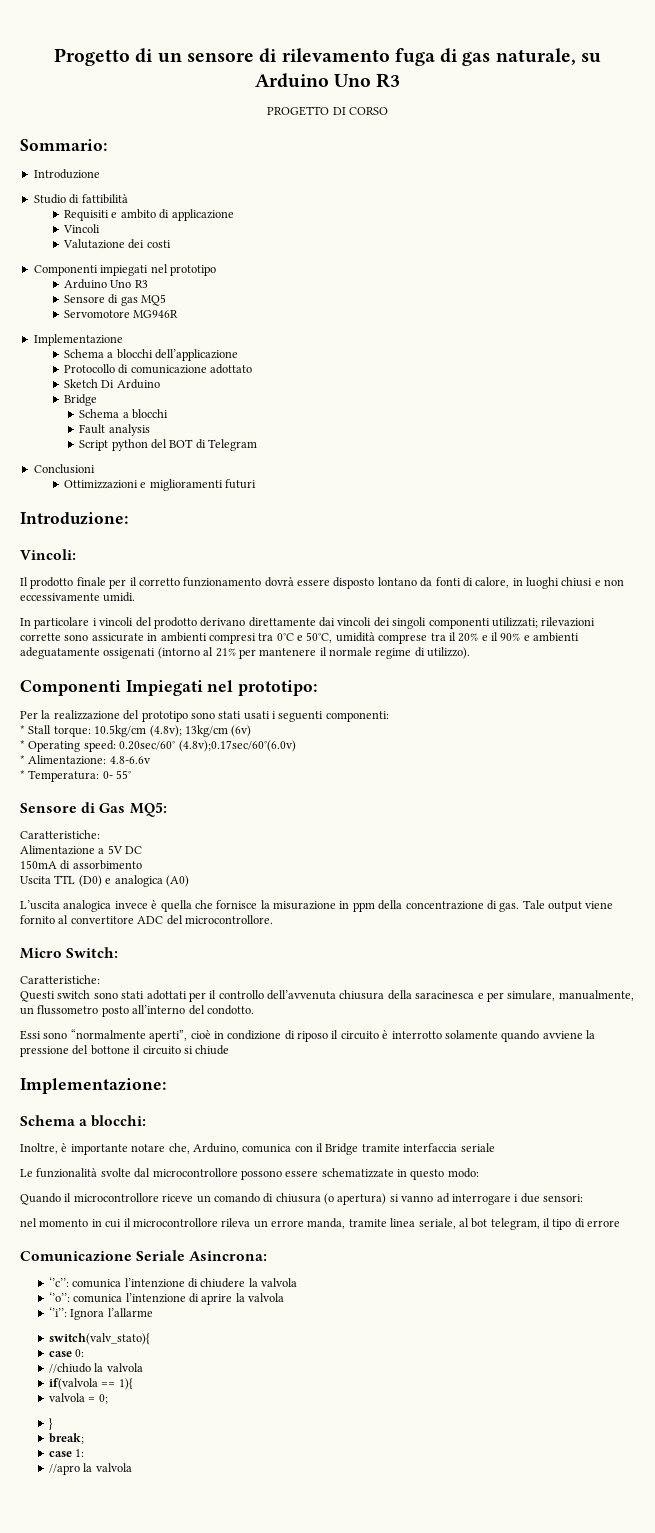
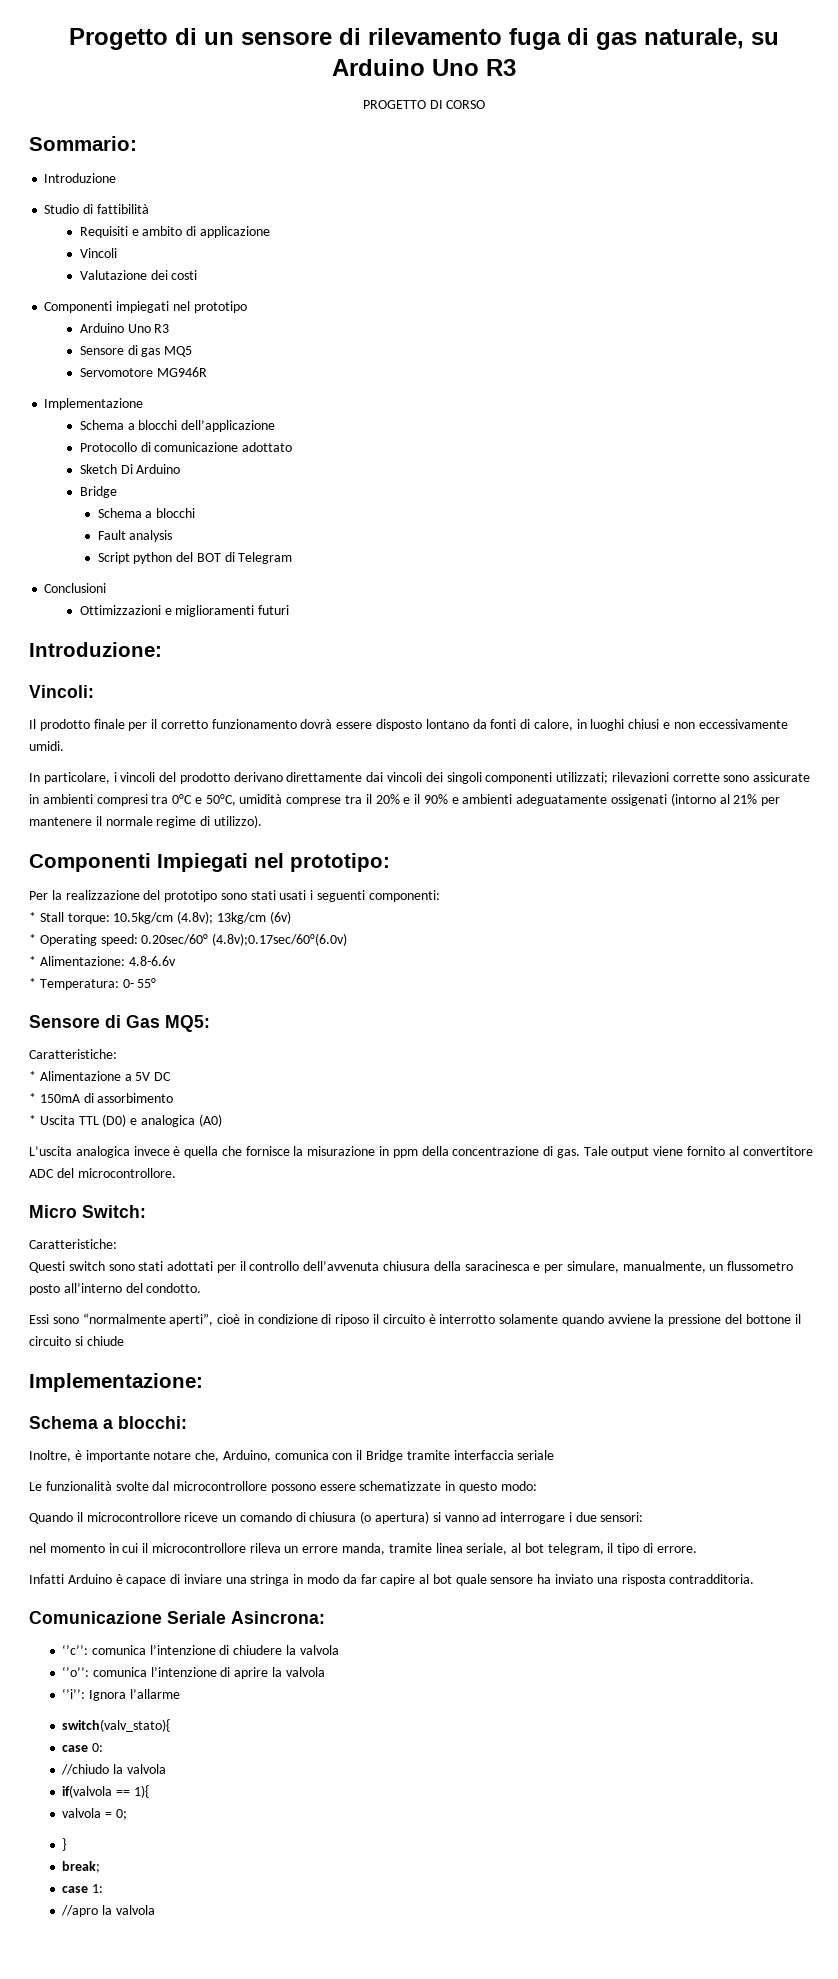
- In particolare i vincoli del prodotto derivano direttamente dai vincoli dei singoli componenti utilizzati; rilevazioni corrette sono assicurate in ambienti compresi tra 0°C e 50°C, umidità comprese tra il 20% e il 90% e ambienti adeguatamente ossigenati (intorno al 21% per mantenere il normale regime di utilizzo).
+ In particolare, i vincoli del prodotto derivano direttamente dai vincoli dei singoli componenti utilizzati; rilevazioni corrette sono assicurate in ambienti compresi tra 0°C e 50°C, umidità comprese tra il 20% e il 90% e ambienti adeguatamente ossigenati (intorno al 21% per mantenere il normale regime di utilizzo).
- Alimentazione a 5V DC
+ * Alimentazione a 5V DC
- 150mA di assorbimento
+ * 150mA di assorbimento
- Uscita TTL (D0) e analogica (A0)
+ * Uscita TTL (D0) e analogica (A0)
- nel momento in cui il microcontrollore rileva un errore manda, tramite linea seriale, al bot telegram, il tipo di errore
+ nel momento in cui il microcontrollore rileva un errore manda, tramite linea seriale, al bot telegram, il tipo di errore.
+ Infatti Arduino è capace di inviare una stringa in modo da far capire al bot quale sensore ha inviato una risposta contradditoria.

